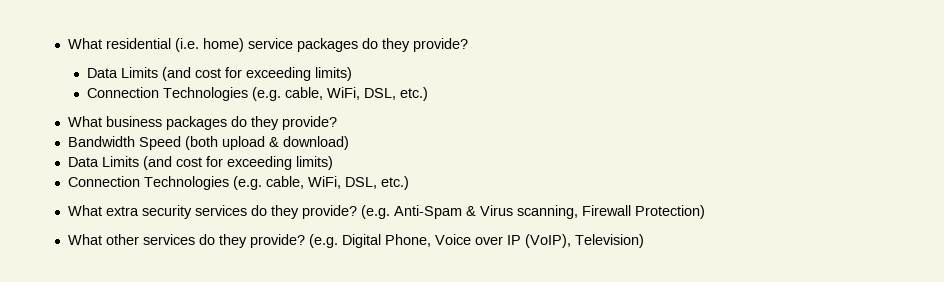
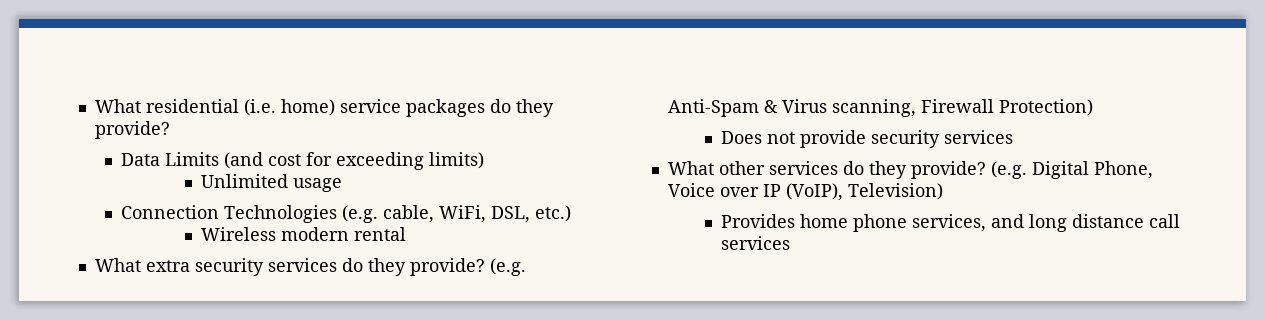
  What residential (i.e. home) service packages do they provide?
  Data Limits (and cost for exceeding limits)
+ Unlimited usage
  Connection Technologies (e.g. cable, WiFi, DSL, etc.)
- What business packages do they provide?
- Bandwidth Speed (both upload & download)
- Data Limits (and cost for exceeding limits)
- Connection Technologies (e.g. cable, WiFi, DSL, etc.)
+ Wireless modern rental
+ Does not provide security services
+ Provides home phone services, and long distance call services

